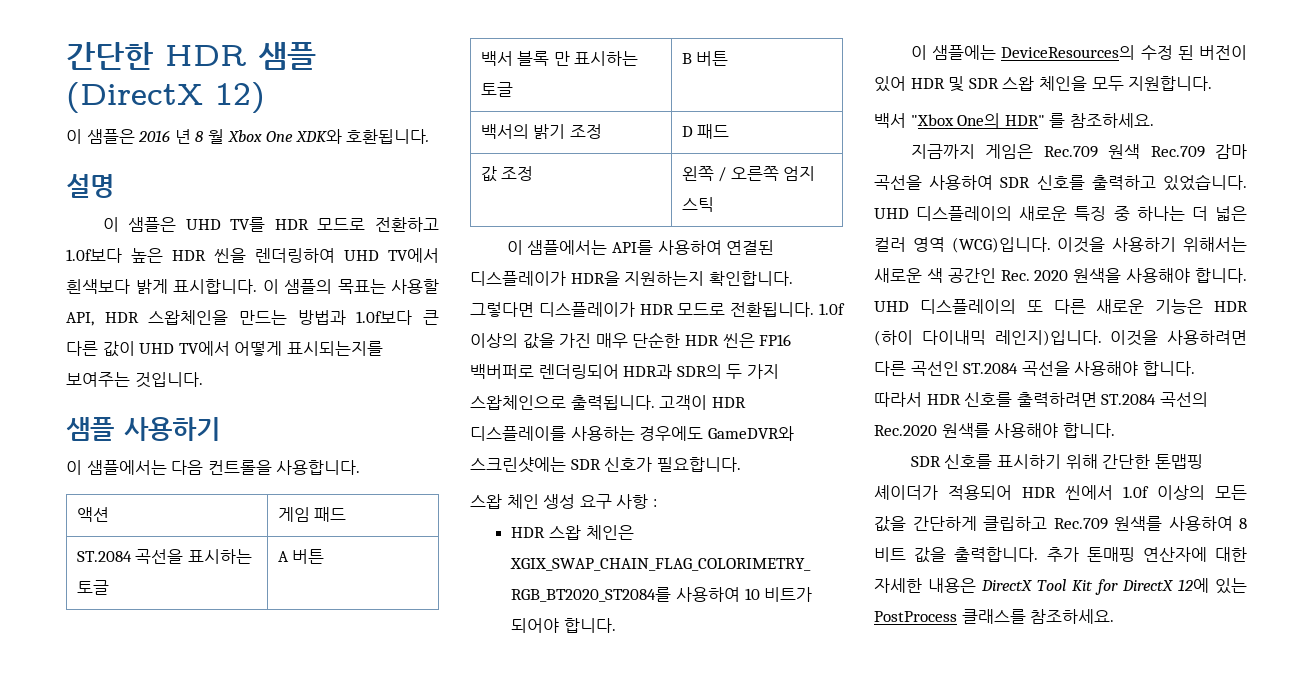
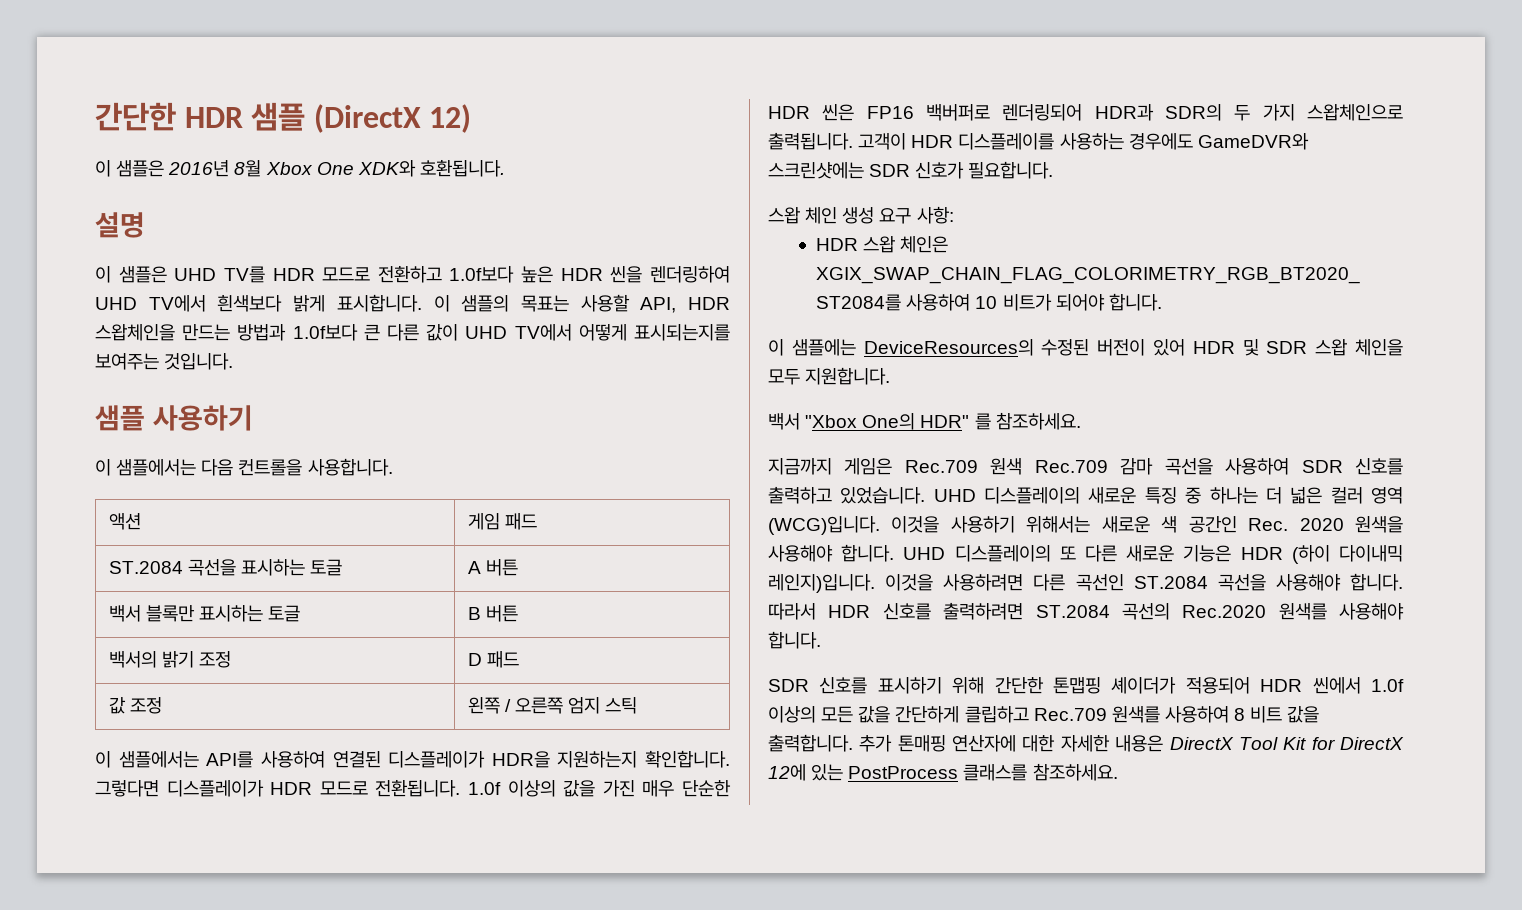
- 이 샘플은 2016 년 8 월 Xbox One XDK와 호환됩니다.
+ 이 샘플은 2016년 8월 Xbox One XDK와 호환됩니다.
- 백서 블록 만 표시하는 토글 | B 버튼
+ 백서 블록만 표시하는 토글 | B 버튼
- 스왑 체인 생성 요구 사항 :
+ 스왑 체인 생성 요구 사항:
- 이 샘플에는 DeviceResources의 수정 된 버전이 있어 HDR 및 SDR 스왑 체인을 모두 지원합니다.
+ 이 샘플에는 DeviceResources의 수정된 버전이 있어 HDR 및 SDR 스왑 체인을 모두 지원합니다.

